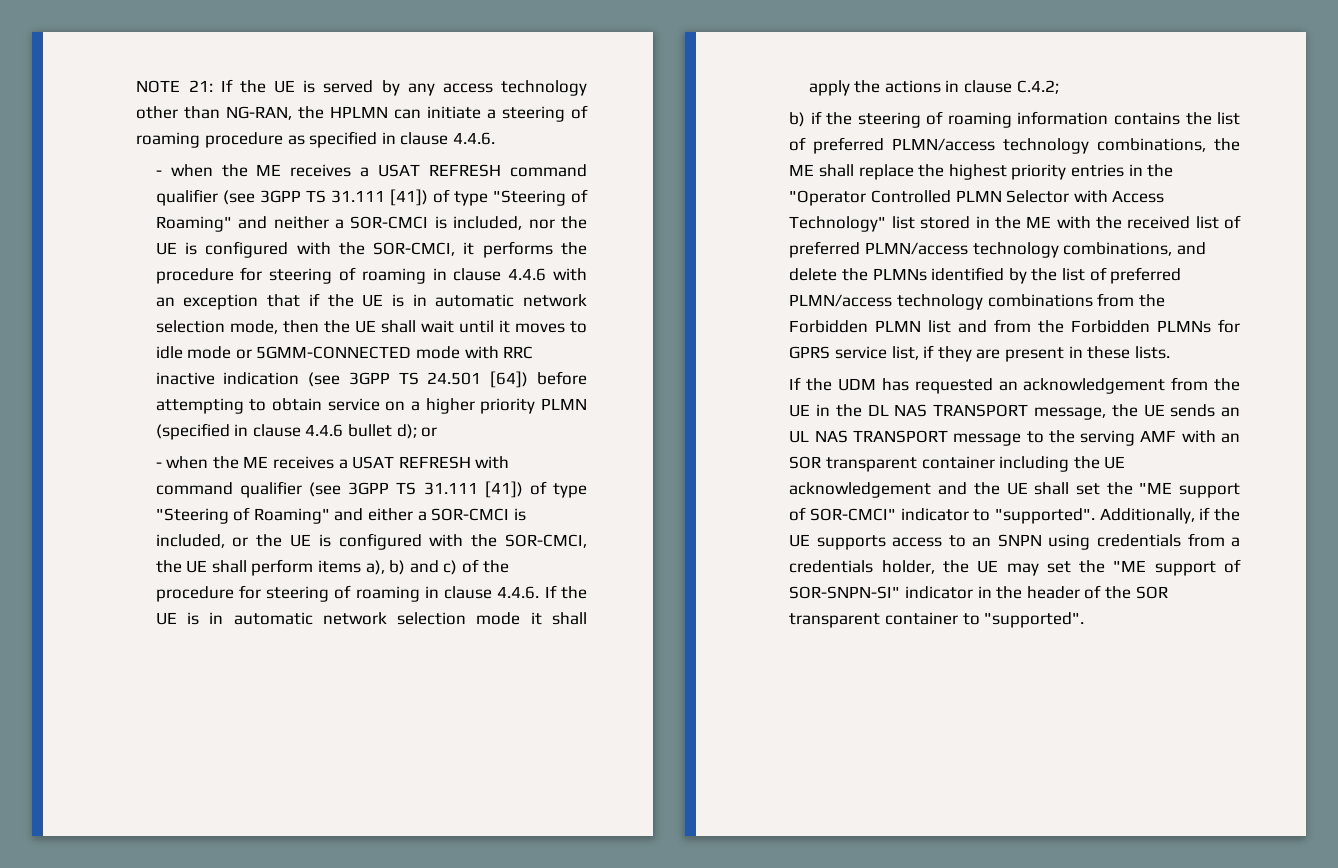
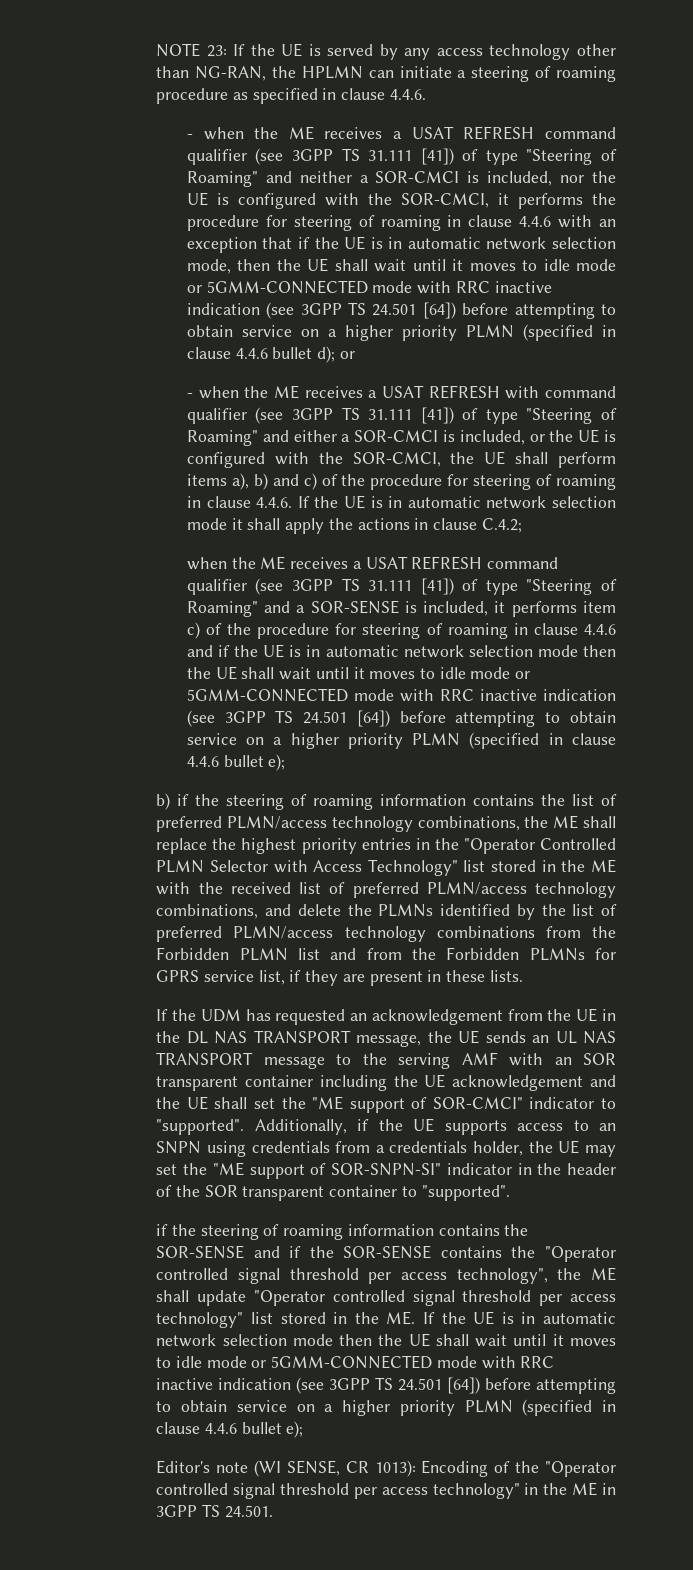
- NOTE 21: If the UE is served by any access technology other than NG-RAN, the HPLMN can initiate a steering of roaming procedure as specified in clause 4.4.6.
+ NOTE 23: If the UE is served by any access technology other than NG-RAN, the HPLMN can initiate a steering of roaming procedure as specified in clause 4.4.6.
+ when the ME receives a USAT REFRESH command qualifier (see 3GPP TS 31.111 [41]) of type "Steering of Roaming" and a SOR-SENSE is included, it performs item c) of the procedure for steering of roaming in clause 4.4.6 and if the UE is in automatic network selection mode then the UE shall wait until it moves to idle mode or 5GMM-CONNECTED mode with RRC inactive indication (see 3GPP TS 24.501 [64]) before attempting to obtain service on a higher priority PLMN (specified in clause 4.4.6 bullet e);
+ if the steering of roaming information contains the SOR-SENSE and if the SOR-SENSE contains the "Operator controlled signal threshold per access technology", the ME shall update "Operator controlled signal threshold per access technology" list stored in the ME. If the UE is in automatic network selection mode then the UE shall wait until it moves to idle mode or 5GMM-CONNECTED mode with RRC inactive indication (see 3GPP TS 24.501 [64]) before attempting to obtain service on a higher priority PLMN (specified in clause 4.4.6 bullet e);
+ Editor's note (WI SENSE, CR 1013): Encoding of the "Operator controlled signal threshold per access technology" in the ME in 3GPP TS 24.501.

